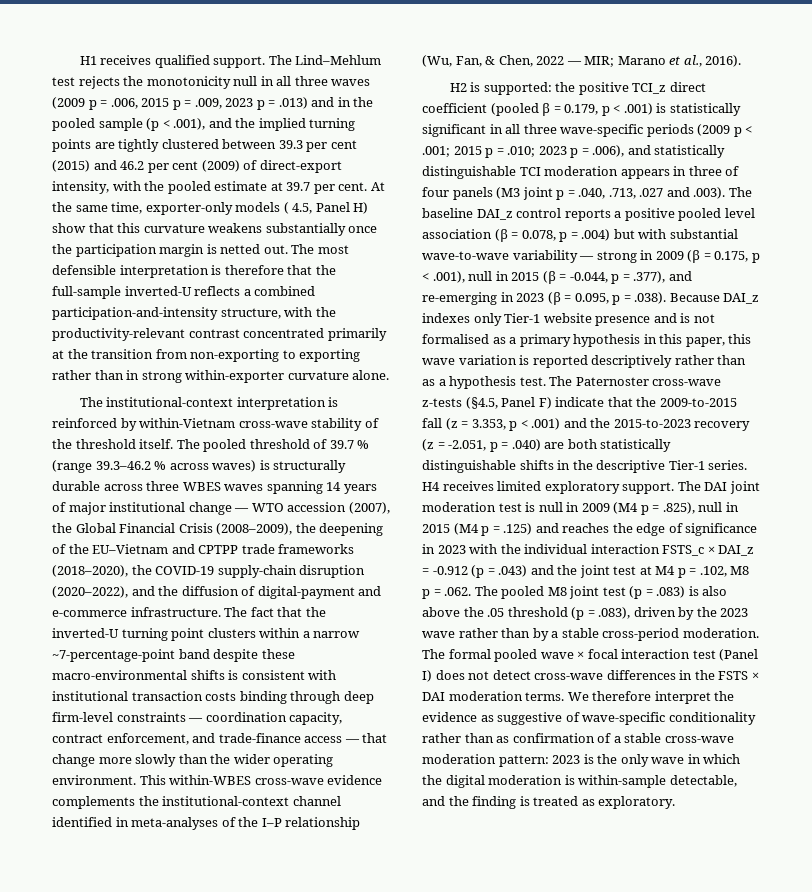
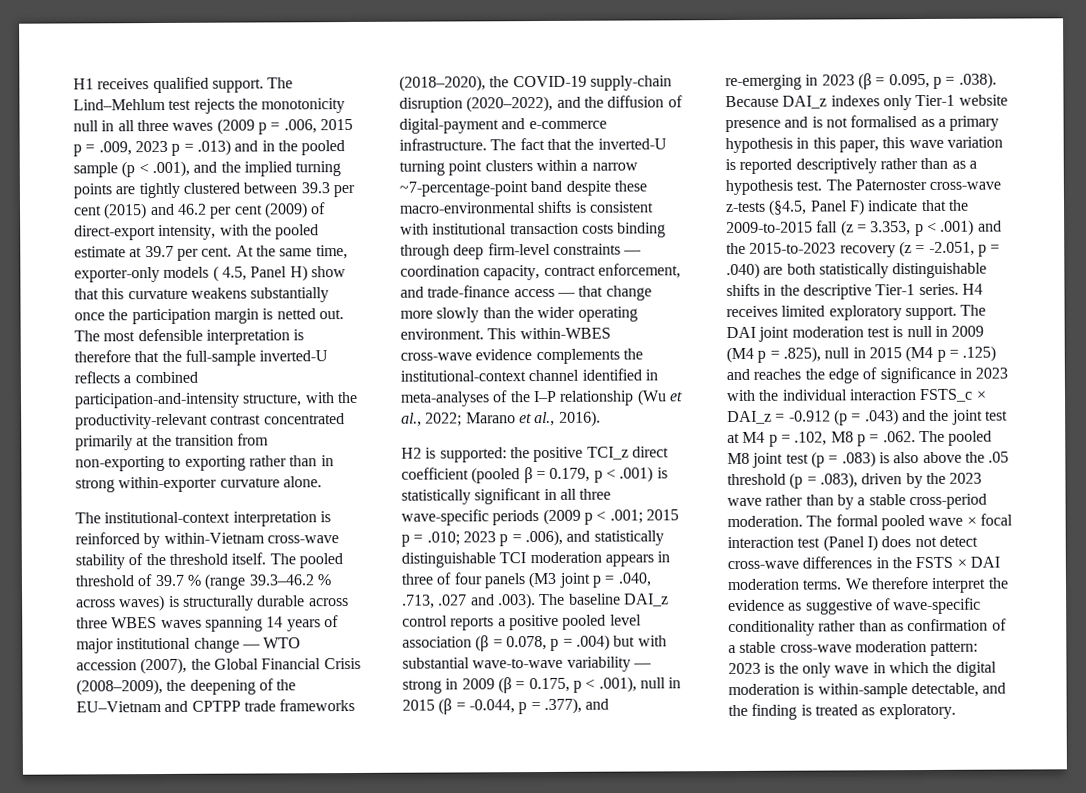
- This within-WBES cross-wave evidence complements the institutional-context channel identified in meta-analyses of the I–P relationship (Wu, Fan, & Chen, 2022 — MIR; Marano et al., 2016).
+ This within-WBES cross-wave evidence complements the institutional-context channel identified in meta-analyses of the I–P relationship (Wu et al., 2022; Marano et al., 2016).

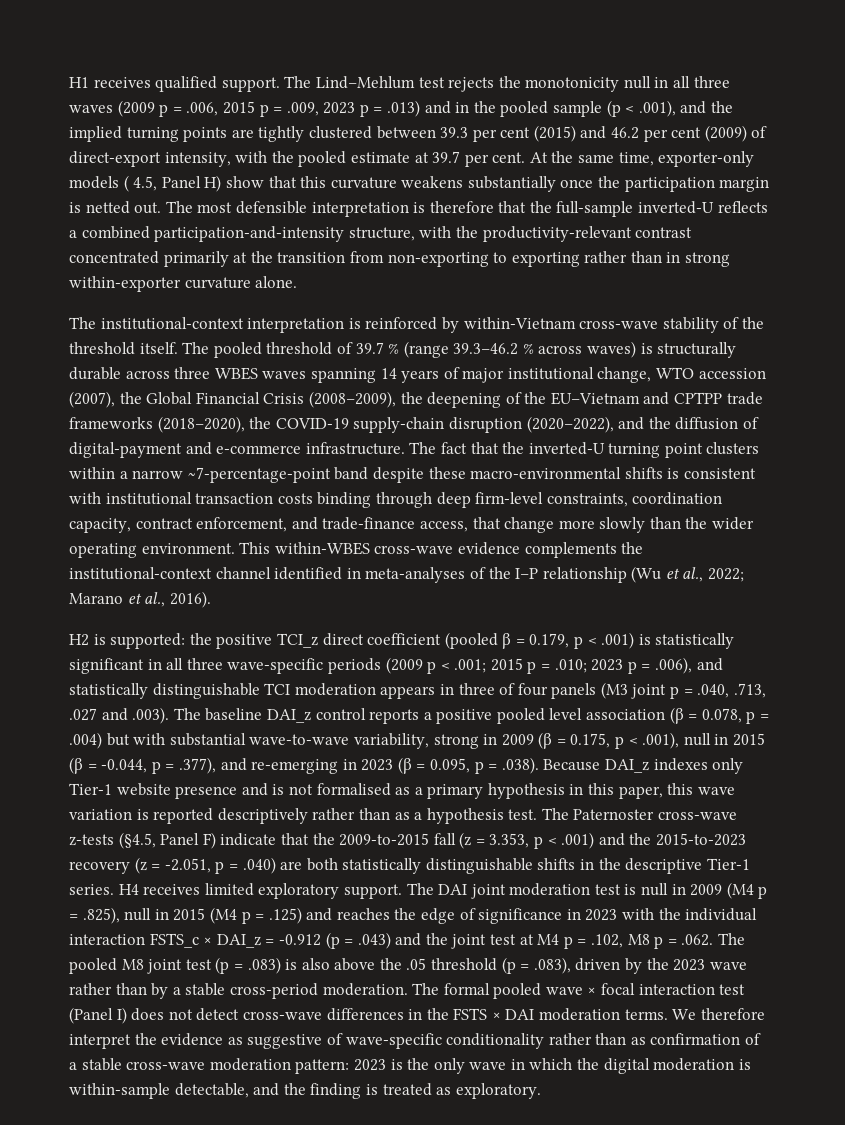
- The pooled threshold of 39.7 % (range 39.3–46.2 % across waves) is structurally durable across three WBES waves spanning 14 years of major institutional change — WTO accession (2007), the Global Financial Crisis (2008–2009), the deepening of the EU–Vietnam and CPTPP trade frameworks (2018–2020), the COVID-19 supply-chain disruption (2020–2022), and the diffusion of digital-payment and e-commerce infrastructure.
+ The pooled threshold of 39.7 % (range 39.3–46.2 % across waves) is structurally durable across three WBES waves spanning 14 years of major institutional change, WTO accession (2007), the Global Financial Crisis (2008–2009), the deepening of the EU–Vietnam and CPTPP trade frameworks (2018–2020), the COVID-19 supply-chain disruption (2020–2022), and the diffusion of digital-payment and e-commerce infrastructure.
- The fact that the inverted-U turning point clusters within a narrow ~7-percentage-point band despite these macro-environmental shifts is consistent with institutional transaction costs binding through deep firm-level constraints — coordination capacity, contract enforcement, and trade-finance access — that change more slowly than the wider operating environment.
+ The fact that the inverted-U turning point clusters within a narrow ~7-percentage-point band despite these macro-environmental shifts is consistent with institutional transaction costs binding through deep firm-level constraints, coordination capacity, contract enforcement, and trade-finance access, that change more slowly than the wider operating environment.
- 2023 p = .006), and statistically distinguishable TCI moderation appears in three of four panels (M3 joint p = .040, .713, .027 and .003). The baseline DAI_z control reports a positive pooled level association (β = 0.078, p = .004) but with substantial wave-to-wave variability — strong in 2009 (β = 0.175, p < .001), null in 2015 (β = -0.044, p = .377), and re-emerging in 2023 (β = 0.095, p = .038). Because DAI_z indexes only Tier-1 website presence and is not formalised as a primary hypothesis in this paper, this wave variation is reported descriptively rather than as a hypothesis test.
+ 2023 p = .006), and statistically distinguishable TCI moderation appears in three of four panels (M3 joint p = .040, .713, .027 and .003). The baseline DAI_z control reports a positive pooled level association (β = 0.078, p = .004) but with substantial wave-to-wave variability, strong in 2009 (β = 0.175, p < .001), null in 2015 (β = -0.044, p = .377), and re-emerging in 2023 (β = 0.095, p = .038). Because DAI_z indexes only Tier-1 website presence and is not formalised as a primary hypothesis in this paper, this wave variation is reported descriptively rather than as a hypothesis test.

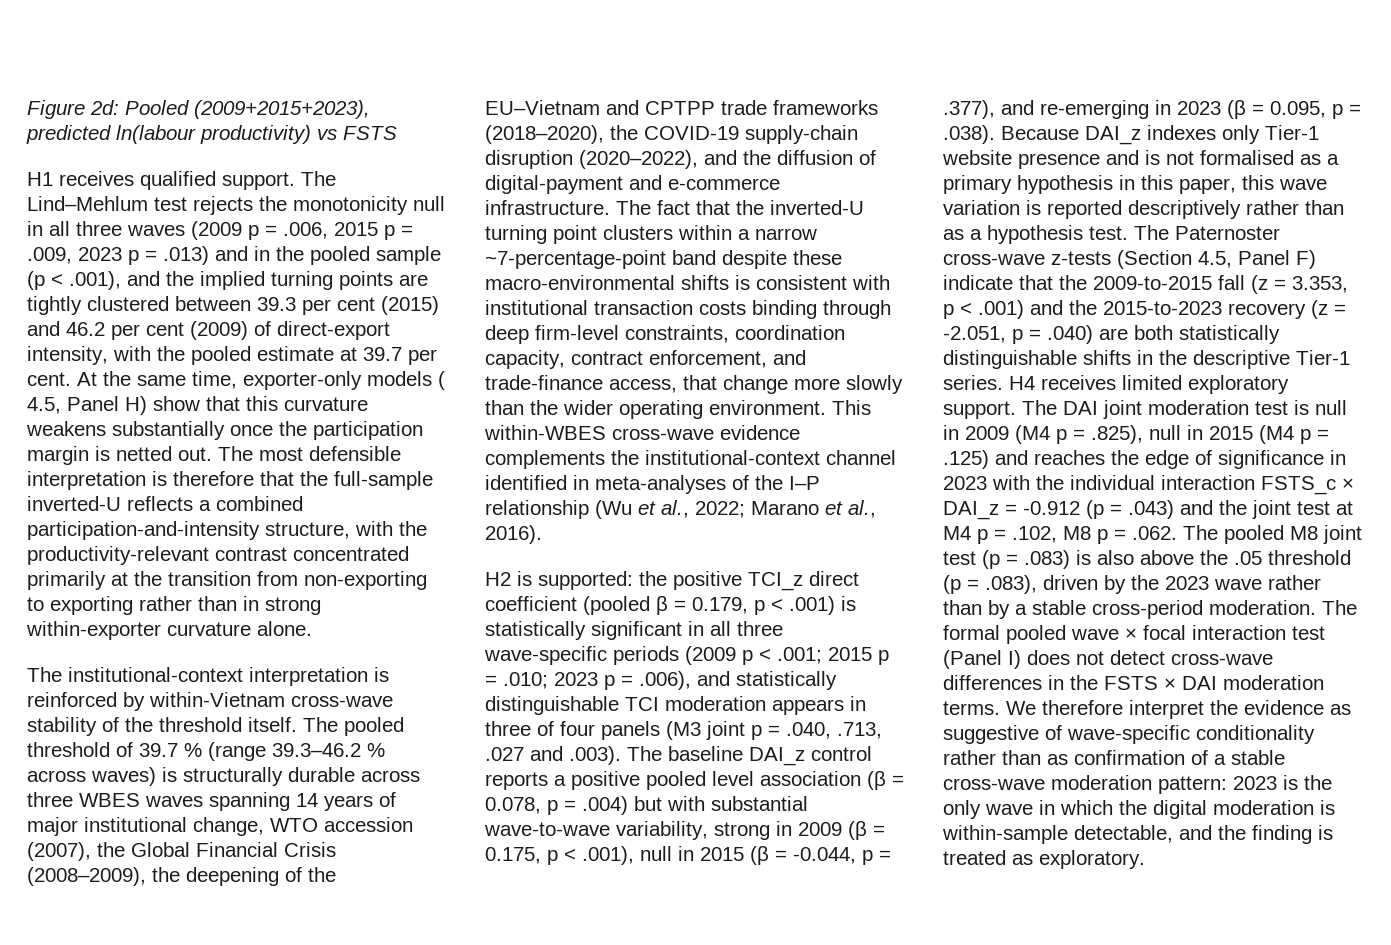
+ Figure 2d: Pooled (2009+2015+2023), predicted ln(labour productivity) vs FSTS
- The Paternoster cross-wave z-tests (§4.5, Panel F) indicate that the 2009-to-2015 fall (z = 3.353, p < .001) and the 2015-to-2023 recovery (z = -2.051, p = .040) are both statistically distinguishable shifts in the descriptive Tier-1 series.
+ The Paternoster cross-wave z-tests (Section 4.5, Panel F) indicate that the 2009-to-2015 fall (z = 3.353, p < .001) and the 2015-to-2023 recovery (z = -2.051, p = .040) are both statistically distinguishable shifts in the descriptive Tier-1 series.

